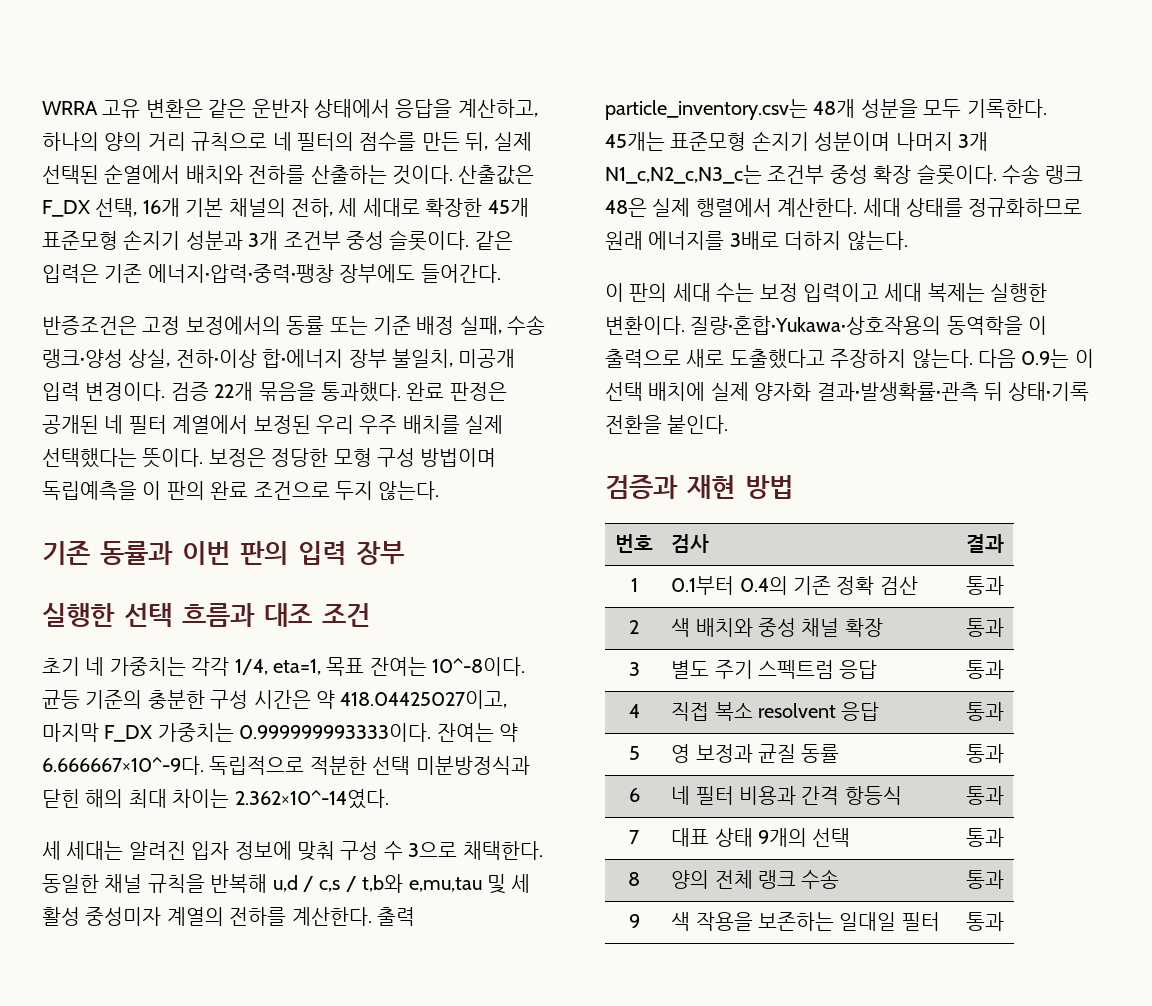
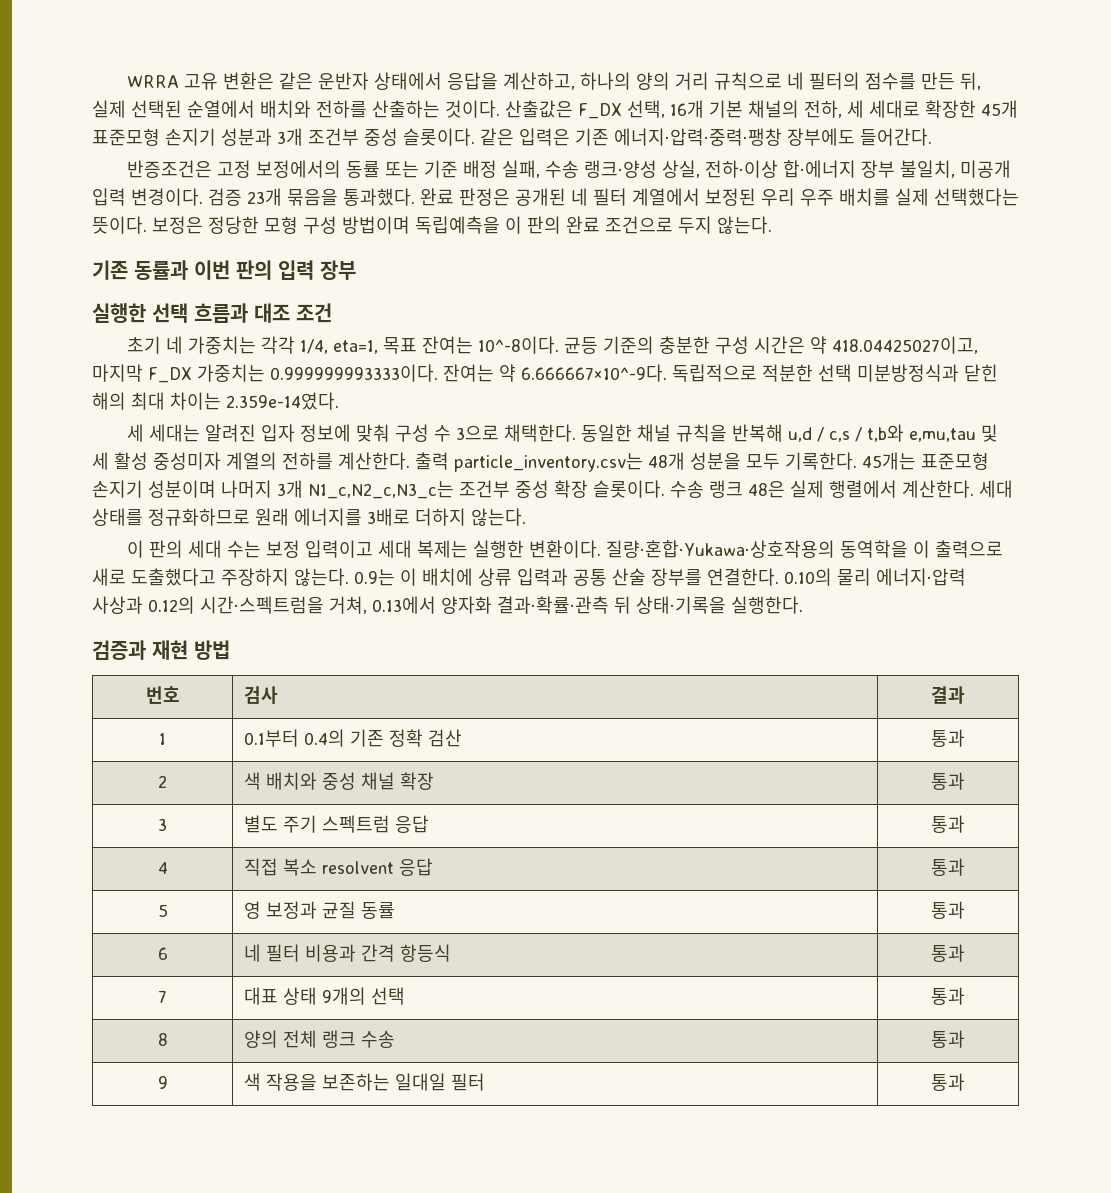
- 검증 22개 묶음을 통과했다.
+ 검증 23개 묶음을 통과했다.
- 균등 기준의 충분한 구성 시간은 약 418.04425027이고, 마지막 F_DX 가중치는 0.999999993333이다. 잔여는 약 6.666667×10^-9다. 독립적으로 적분한 선택 미분방정식과 닫힌 해의 최대 차이는 2.362×10^-14였다.
+ 균등 기준의 충분한 구성 시간은 약 418.04425027이고, 마지막 F_DX 가중치는 0.999999993333이다. 잔여는 약 6.666667×10^-9다. 독립적으로 적분한 선택 미분방정식과 닫힌 해의 최대 차이는 2.359e-14였다.
- 다음 0.9는 이 선택 배치에 실제 양자화 결과·발생확률·관측 뒤 상태·기록 전환을 붙인다.
+ 0.9는 이 배치에 상류 입력과 공통 산술 장부를 연결한다. 0.10의 물리 에너지·압력 사상과 0.12의 시간·스펙트럼을 거쳐, 0.13에서 양자화 결과·확률·관측 뒤 상태·기록을 실행한다.

